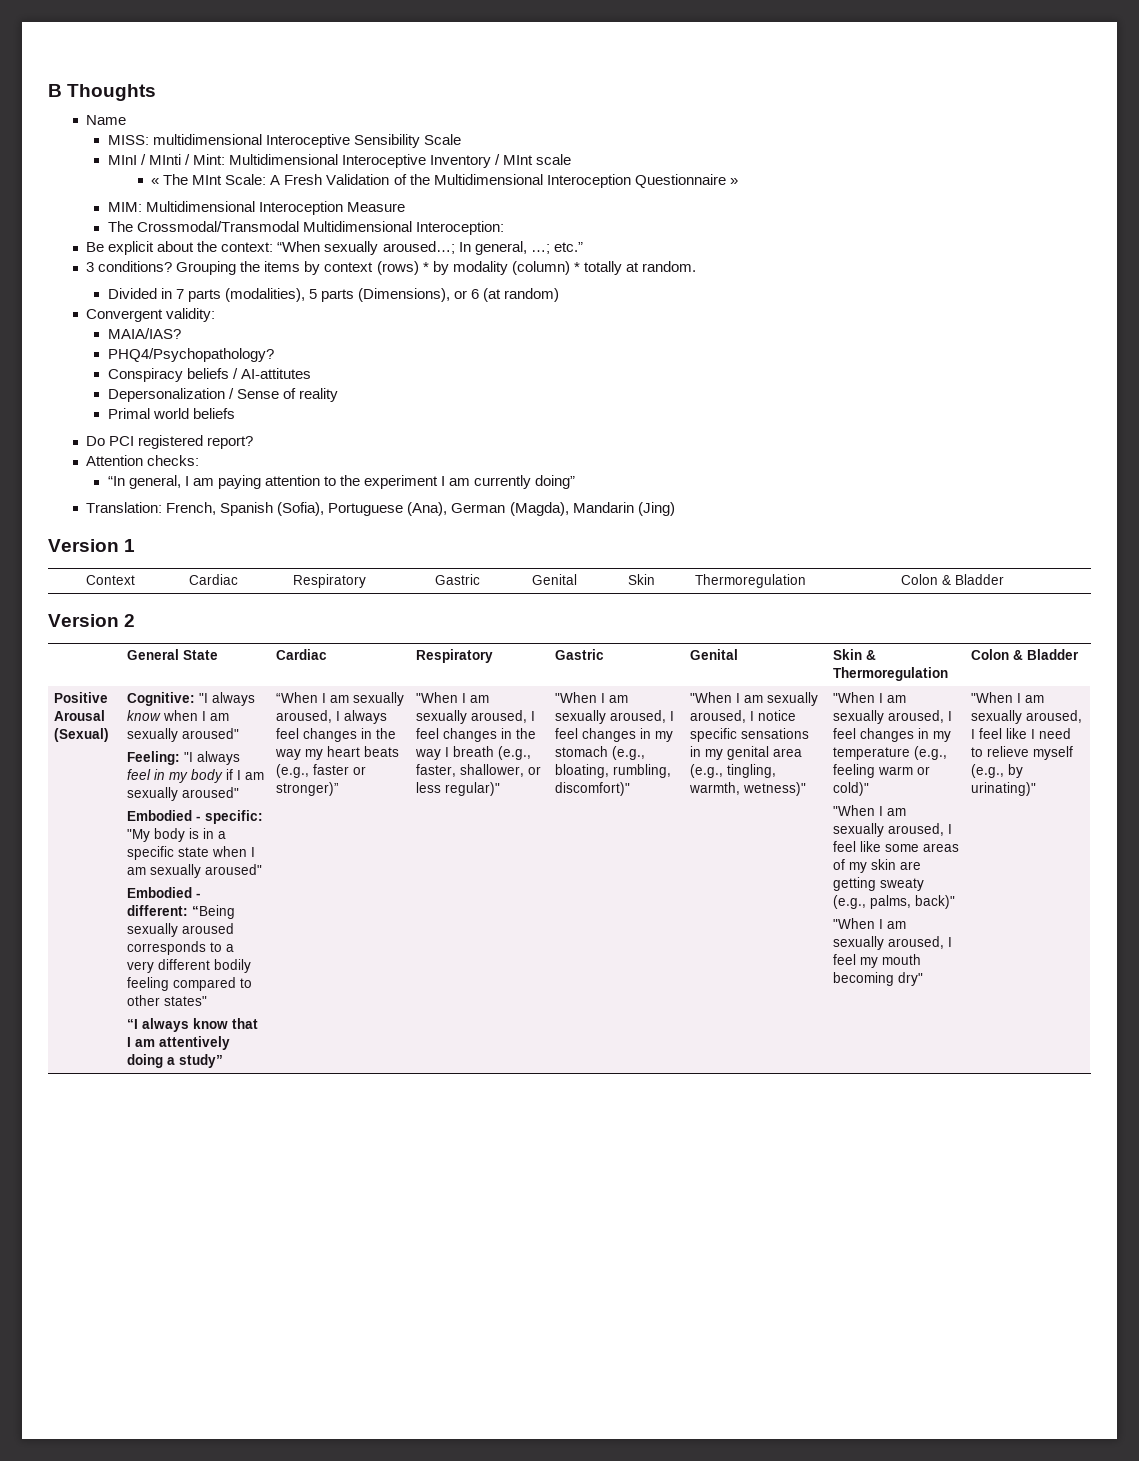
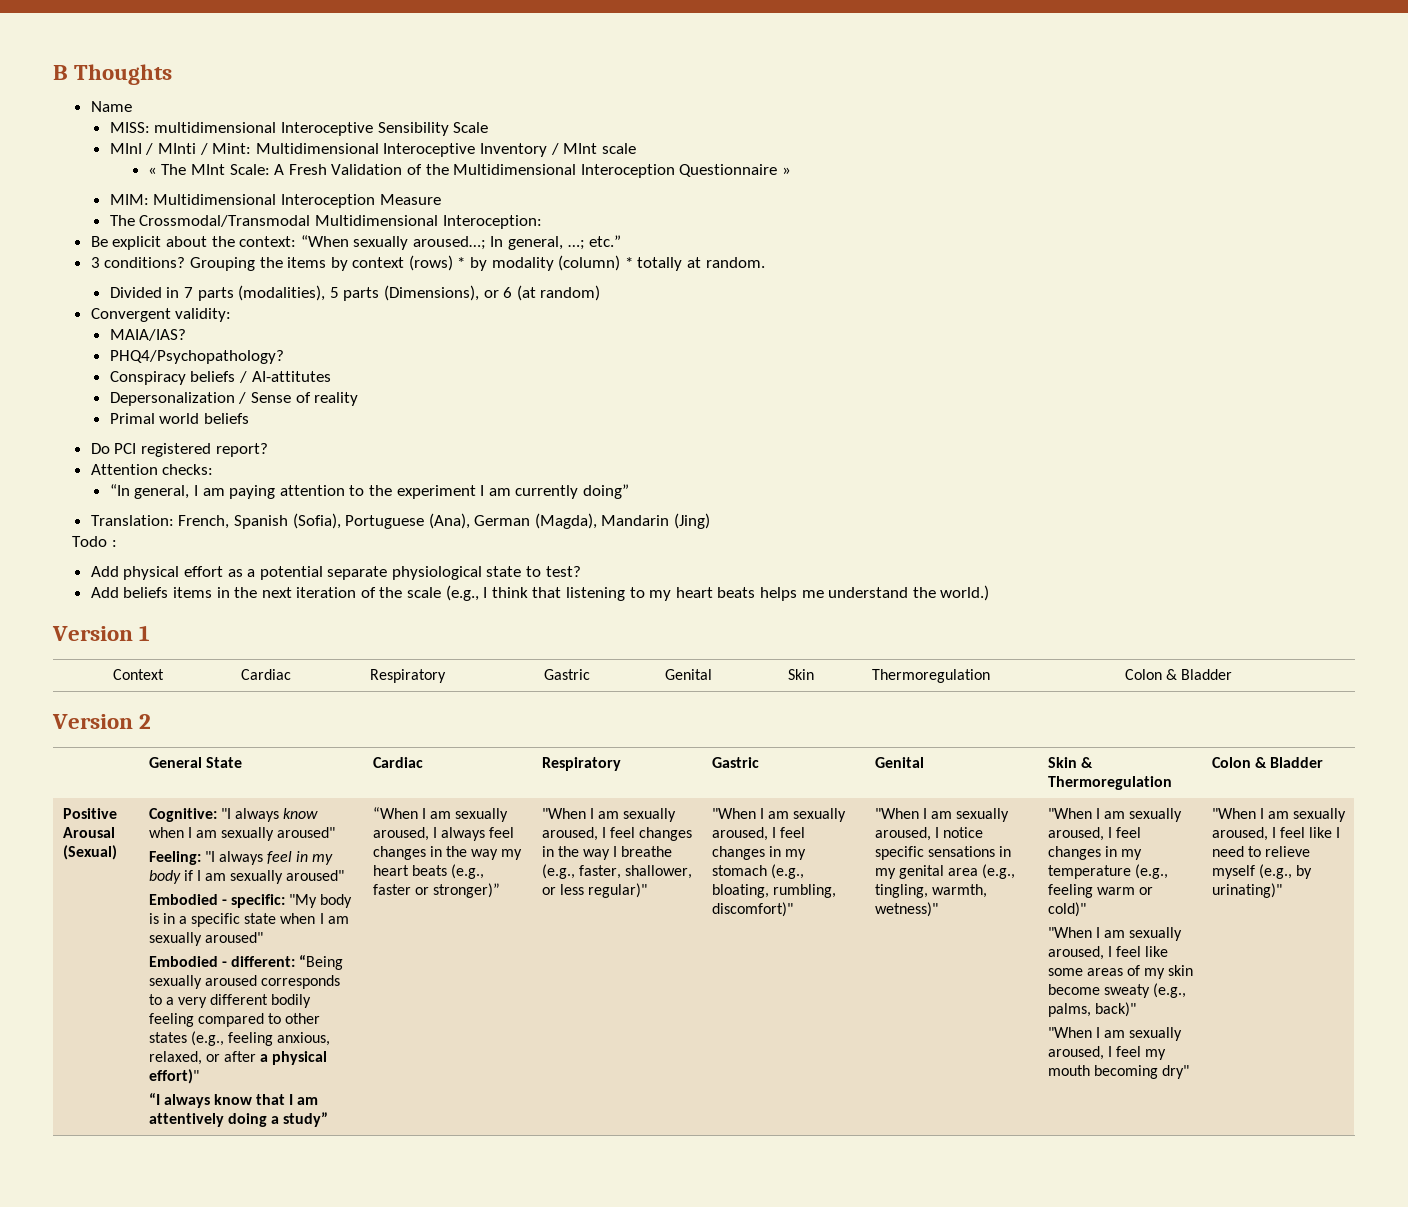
+ Todo :
+ Add physical effort as a potential separate physiological state to test?
+ Add beliefs items in the next iteration of the scale (e.g., I think that listening to my heart beats helps me understand the world.)
- Embodied - different: “Being sexually aroused corresponds to a very different bodily feeling compared to other states"
+ Embodied - different: “Being sexually aroused corresponds to a very different bodily feeling compared to other states (e.g., feeling anxious, relaxed, or after a physical effort)"
- "When I am sexually aroused, I feel changes in the way I breath (e.g., faster, shallower, or less regular)"
+ "When I am sexually aroused, I feel changes in the way I breathe (e.g., faster, shallower, or less regular)"
- "When I am sexually aroused, I feel like some areas of my skin are getting sweaty (e.g., palms, back)"
+ "When I am sexually aroused, I feel like some areas of my skin become sweaty (e.g., palms, back)"

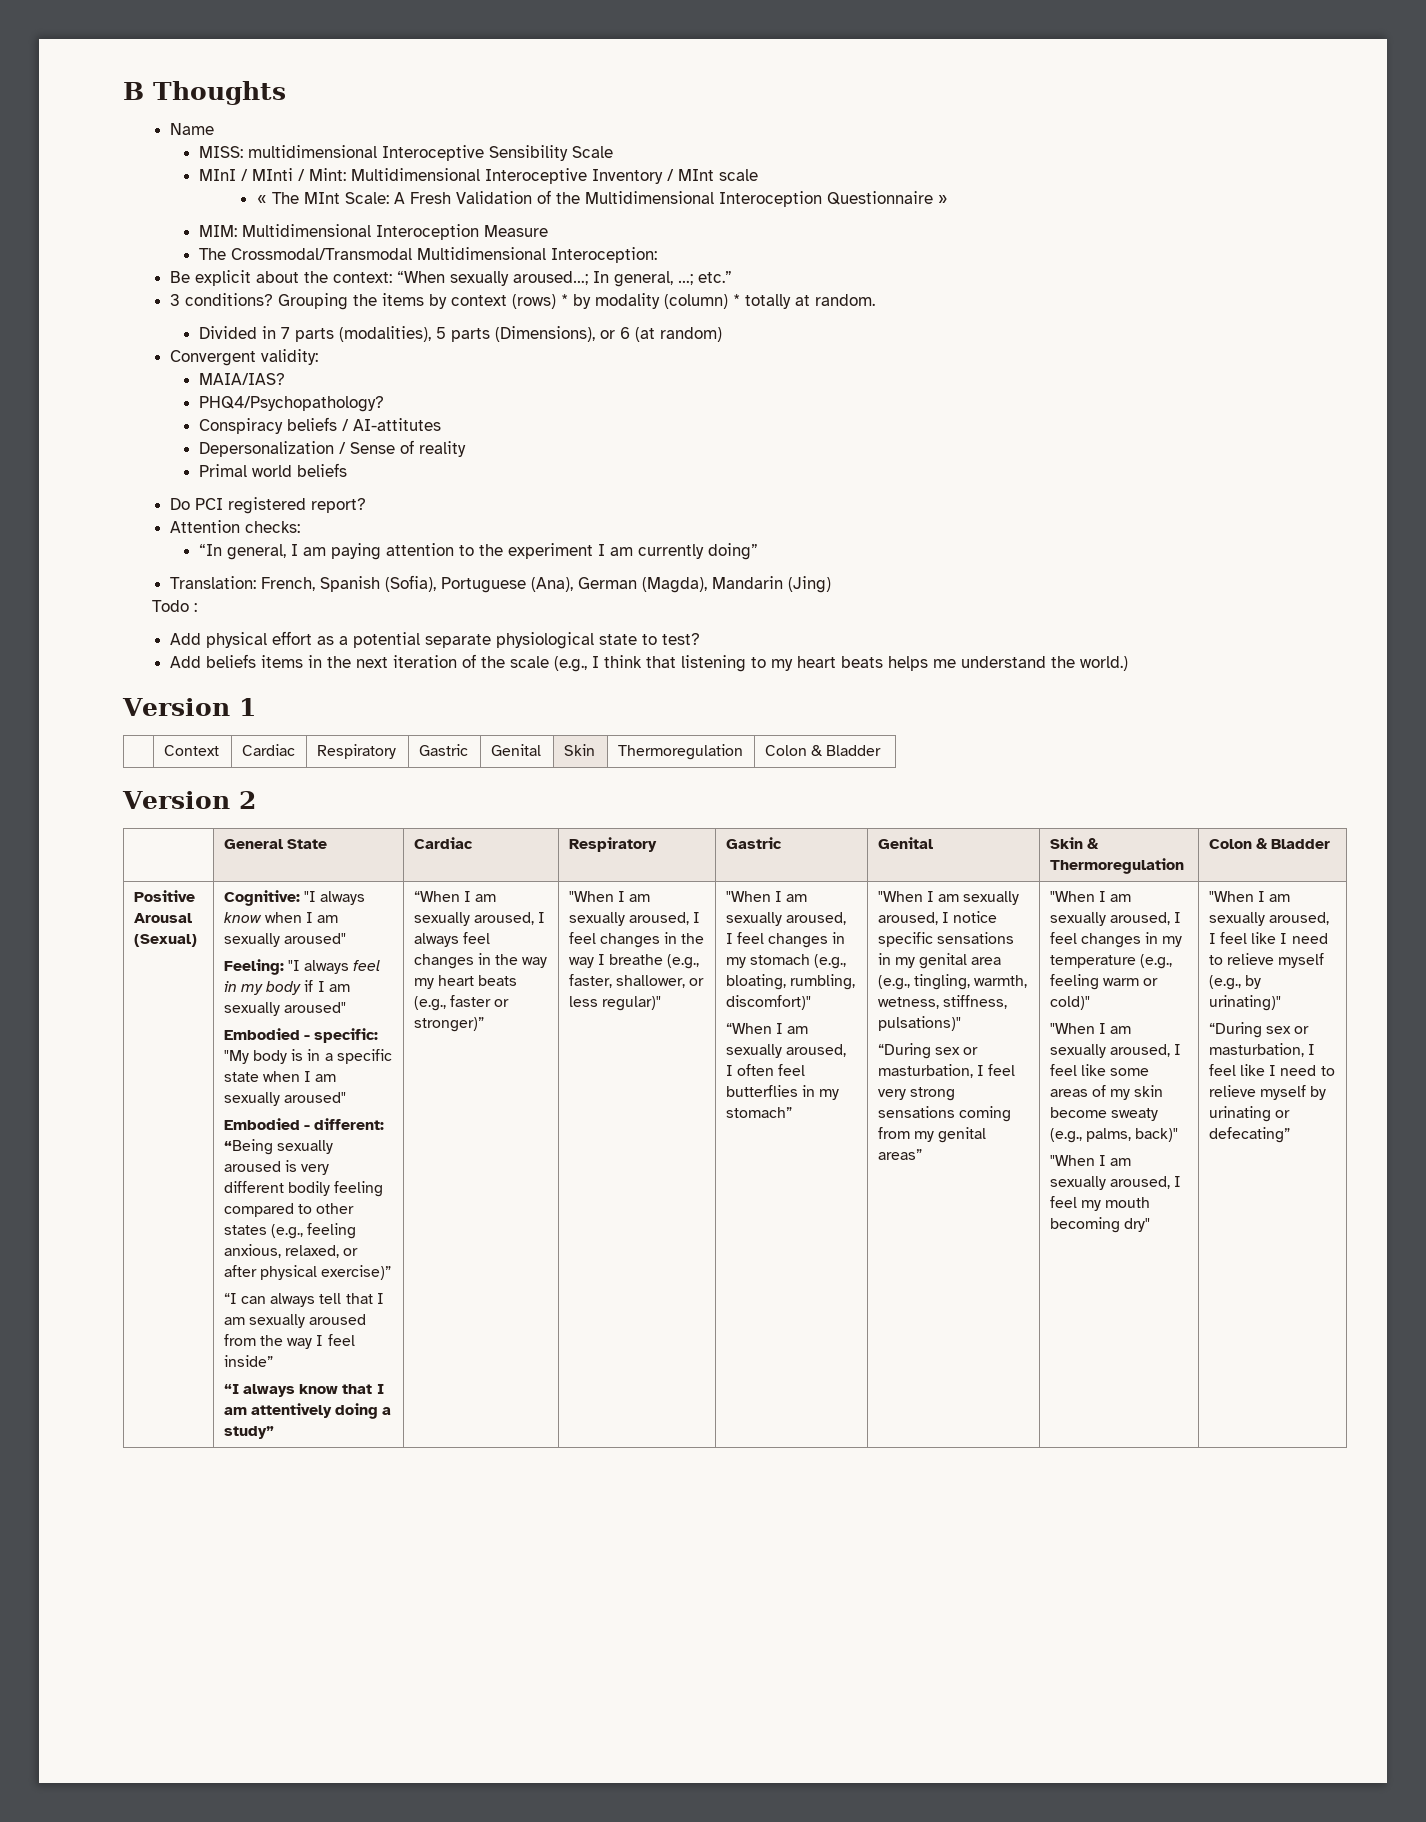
- Embodied - different: “Being sexually aroused corresponds to a very different bodily feeling compared to other states (e.g., feeling anxious, relaxed, or after a physical effort)"
+ Embodied - different: “Being sexually aroused is very different bodily feeling compared to other states (e.g., feeling anxious, relaxed, or after physical exercise)”
+ “I can always tell that I am sexually aroused from the way I feel inside”
+ “When I am sexually aroused, I often feel butterflies in my stomach”
- "When I am sexually aroused, I notice specific sensations in my genital area (e.g., tingling, warmth, wetness)"
+ "When I am sexually aroused, I notice specific sensations in my genital area (e.g., tingling, warmth, wetness, stiffness, pulsations)"
+ “During sex or masturbation, I feel very strong sensations coming from my genital areas”
+ “During sex or masturbation, I feel like I need to relieve myself by urinating or defecating”

